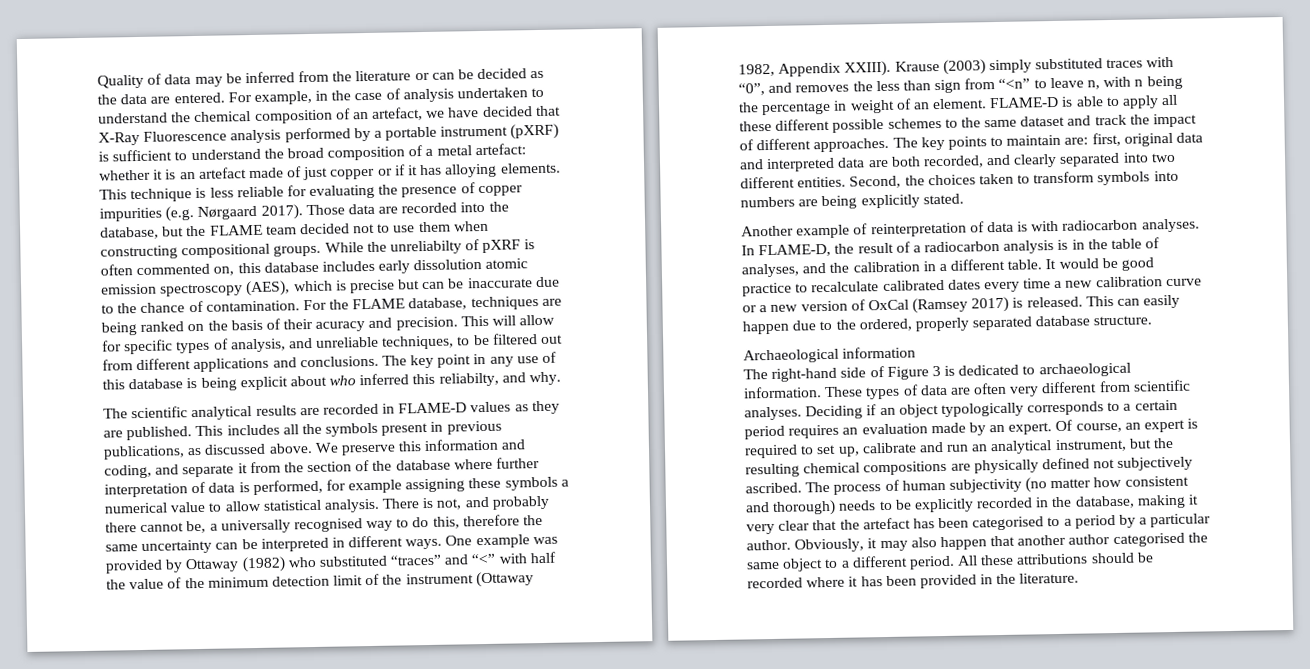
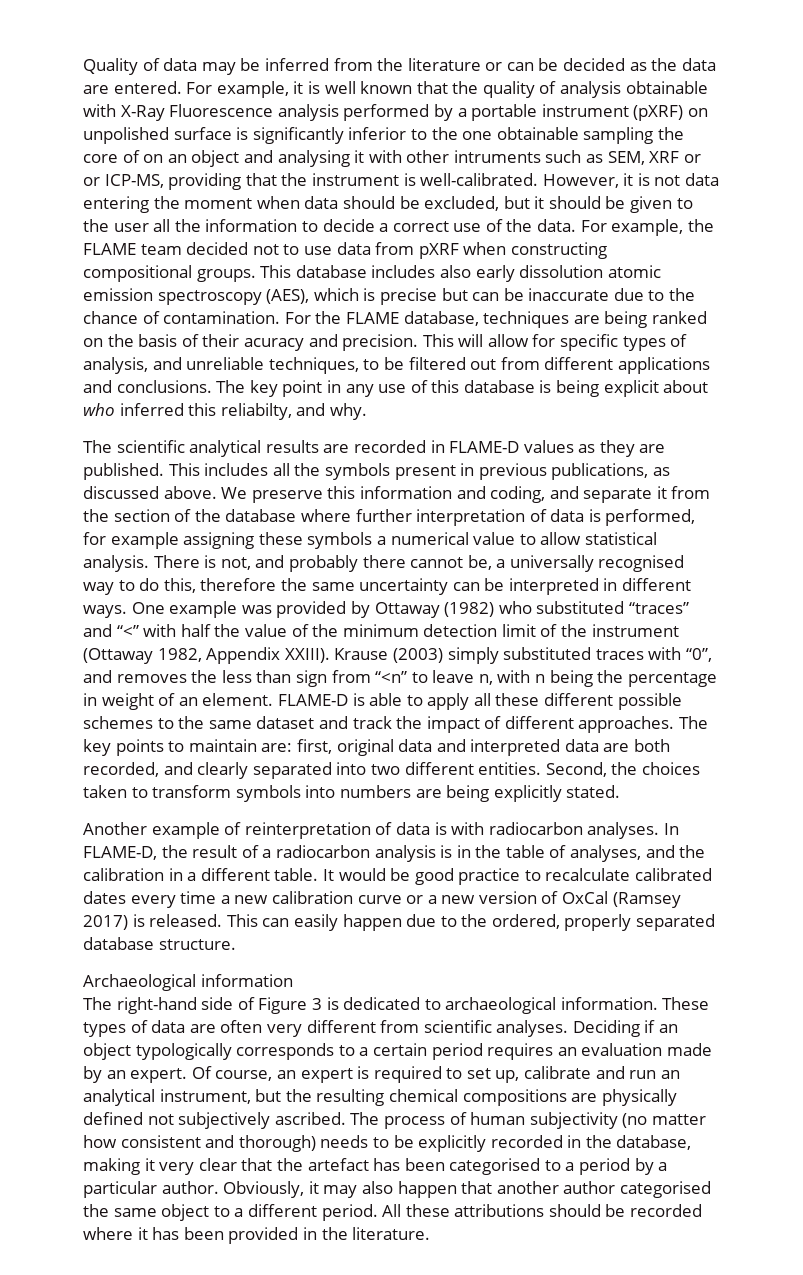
- For example, in the case of analysis undertaken to understand the chemical composition of an artefact, we have decided that X-Ray Fluorescence analysis performed by a portable instrument (pXRF) is sufficient to understand the broad composition of a metal artefact: whether it is an artefact made of just copper or if it has alloying elements. This technique is less reliable for evaluating the presence of copper impurities (e.g. Nørgaard 2017). Those data are recorded into the database, but the FLAME team decided not to use them when constructing compositional groups.
+ For example, it is well known that the quality of analysis obtainable with X-Ray Fluorescence analysis performed by a portable instrument (pXRF) on unpolished surface is significantly inferior to the one obtainable sampling the core of on an object and analysing it with other intruments such as SEM, XRF or or ICP-MS, providing that the instrument is well-calibrated. However, it is not data entering the moment when data should be excluded, but it should be given to the user all the information to decide a correct use of the data. For example, the FLAME team decided not to use data from pXRF when constructing compositional groups.
- While the unreliabilty of pXRF is often commented on, this database includes early dissolution atomic emission spectroscopy (AES), which is precise but can be inaccurate due to the chance of contamination.
+ This database includes also early dissolution atomic emission spectroscopy (AES), which is precise but can be inaccurate due to the chance of contamination.

